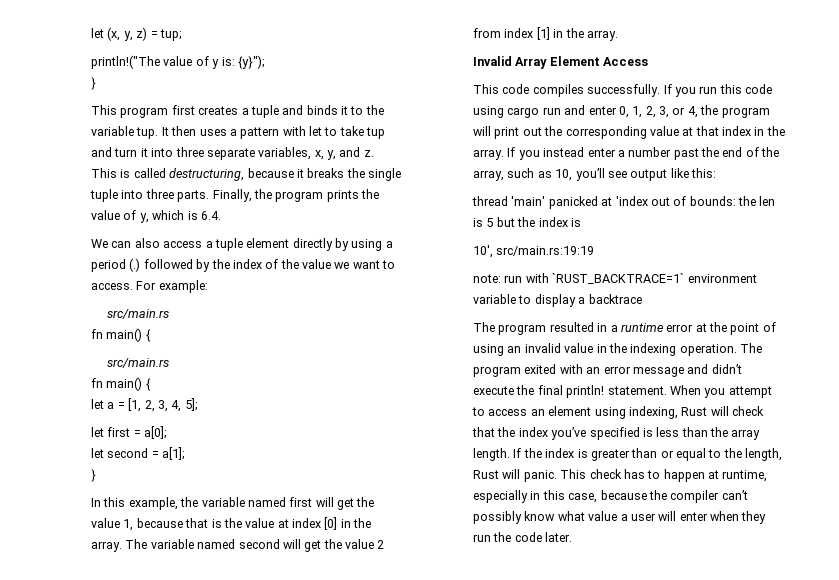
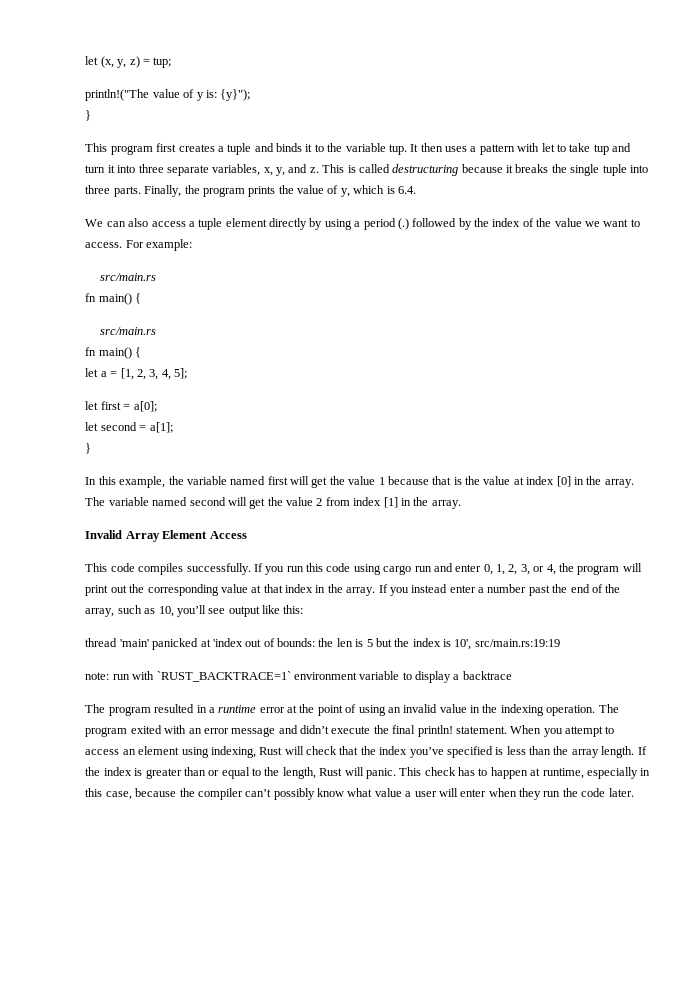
- This is called destructuring, because it breaks the single tuple into three parts.
+ This is called destructuring because it breaks the single tuple into three parts.
- In this example, the variable named first will get the value 1, because that is the value at index [0] in the array.
+ In this example, the variable named first will get the value 1 because that is the value at index [0] in the array.
- thread 'main' panicked at 'index out of bounds: the len is 5 but the index is
- 10', src/main.rs:19:19
+ thread 'main' panicked at 'index out of bounds: the len is 5 but the index is 10', src/main.rs:19:19

